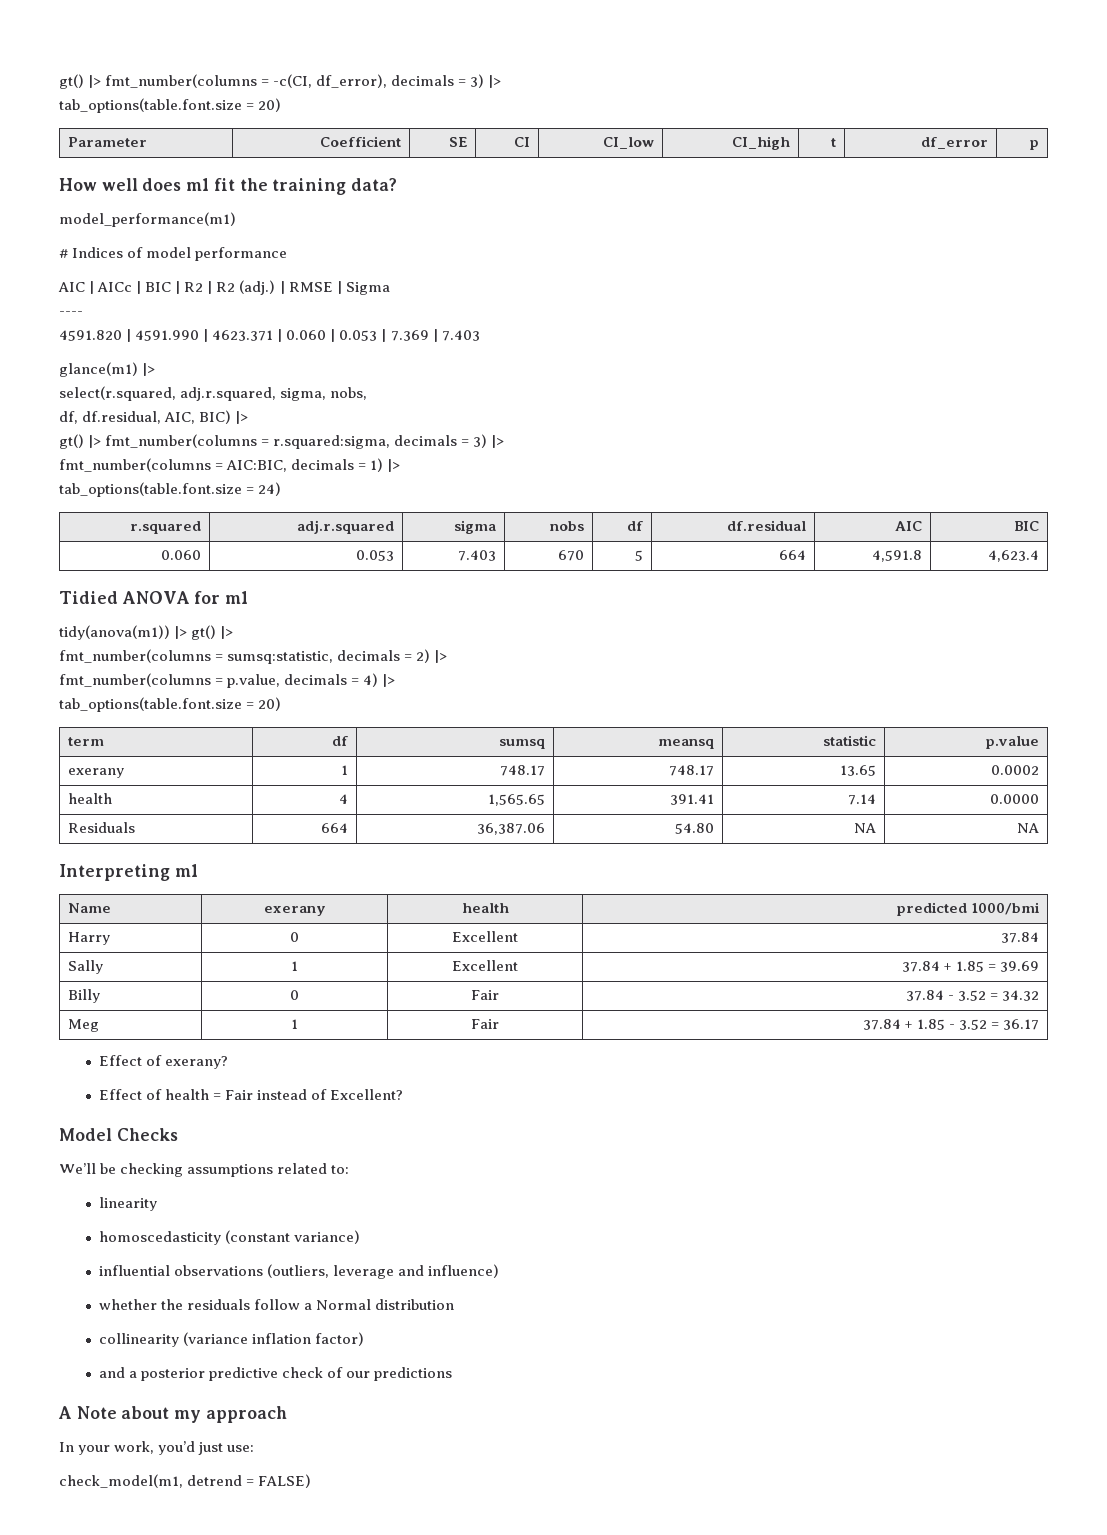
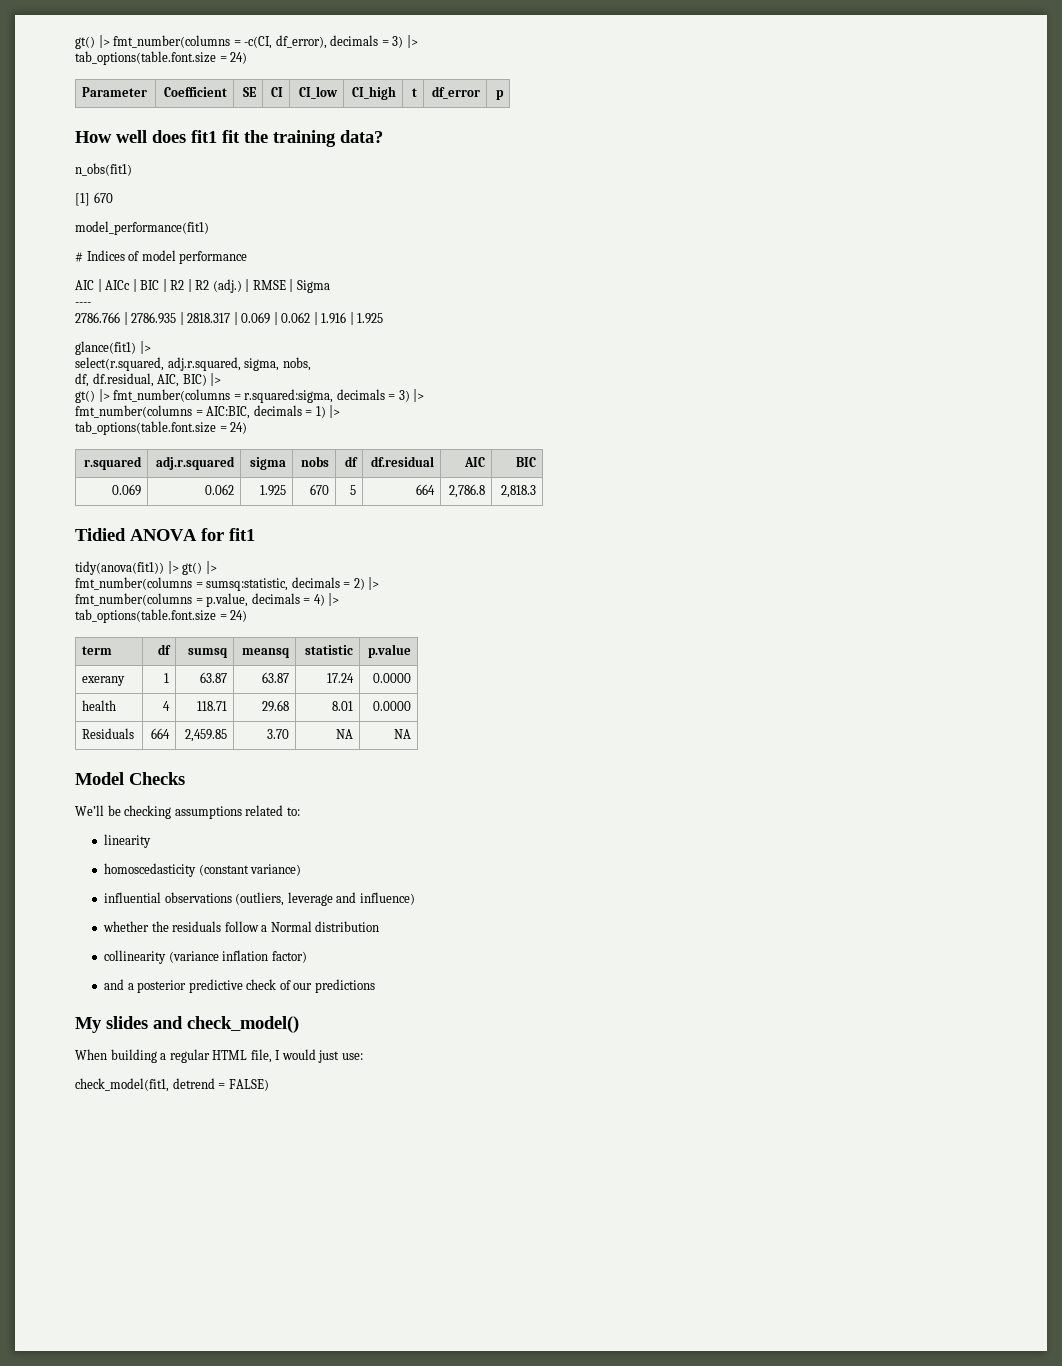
  gt() |> fmt_number(columns = -c(CI, df_error), decimals = 3) |>
- tab_options(table.font.size = 20)
+ tab_options(table.font.size = 24)
- How well does m1 fit the training data?
+ How well does fit1 fit the training data?
- model_performance(m1)
+ n_obs(fit1)
+ [1] 670
+ model_performance(fit1)
- 4591.820 | 4591.990 | 4623.371 | 0.060 | 0.053 | 7.369 | 7.403
- glance(m1) |>
+ 2786.766 | 2786.935 | 2818.317 | 0.069 | 0.062 | 1.916 | 1.925
+ glance(fit1) |>
- 0.060 | 0.053 | 7.403 | 670 | 5 | 664 | 4,591.8 | 4,623.4
+ 0.069 | 0.062 | 1.925 | 670 | 5 | 664 | 2,786.8 | 2,818.3
- Tidied ANOVA for m1
- tidy(anova(m1)) |> gt() |>
+ Tidied ANOVA for fit1
+ tidy(anova(fit1)) |> gt() |>
  fmt_number(columns = p.value, decimals = 4) |>
- tab_options(table.font.size = 20)
+ tab_options(table.font.size = 24)
- exerany | 1 | 748.17 | 748.17 | 13.65 | 0.0002
+ exerany | 1 | 63.87 | 63.87 | 17.24 | 0.0000
- health | 4 | 1,565.65 | 391.41 | 7.14 | 0.0000
+ health | 4 | 118.71 | 29.68 | 8.01 | 0.0000
- Residuals | 664 | 36,387.06 | 54.80 | NA | NA
+ Residuals | 664 | 2,459.85 | 3.70 | NA | NA
- Interpreting m1
- Name | exerany | health | predicted 1000/bmi
- Harry | 0 | Excellent | 37.84
- Sally | 1 | Excellent | 37.84 + 1.85 = 39.69
- Billy | 0 | Fair | 37.84 - 3.52 = 34.32
- Meg | 1 | Fair | 37.84 + 1.85 - 3.52 = 36.17
- Effect of exerany?
- Effect of health = Fair instead of Excellent?
- A Note about my approach
- In your work, you’d just use:
+ My slides and check_model()
+ When building a regular HTML file, I would just use:
- check_model(m1, detrend = FALSE)
+ check_model(fit1, detrend = FALSE)

